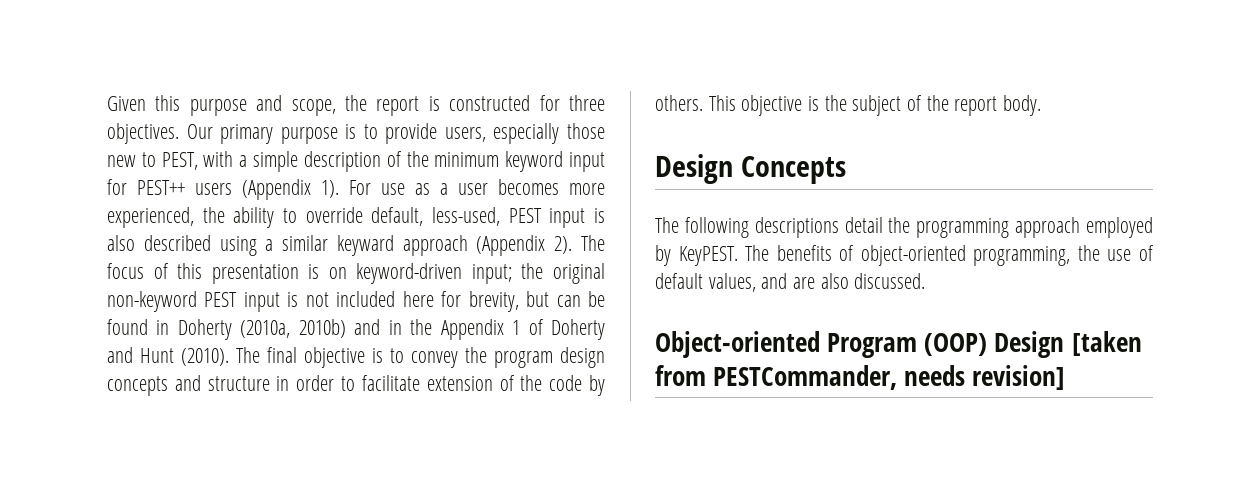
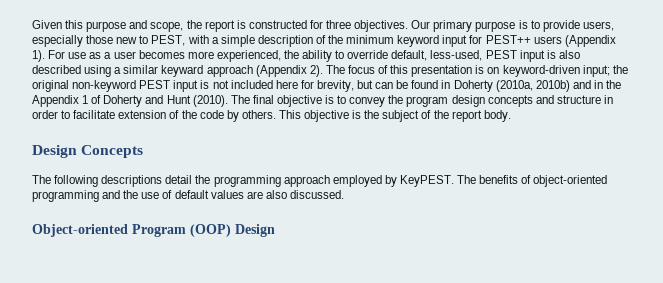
- The benefits of object-oriented programming, the use of default values, and are also discussed.
+ The benefits of object-oriented programming and the use of default values are also discussed.
- Object-oriented Program (OOP) Design [taken from PESTCommander, needs revision]
+ Object-oriented Program (OOP) Design

